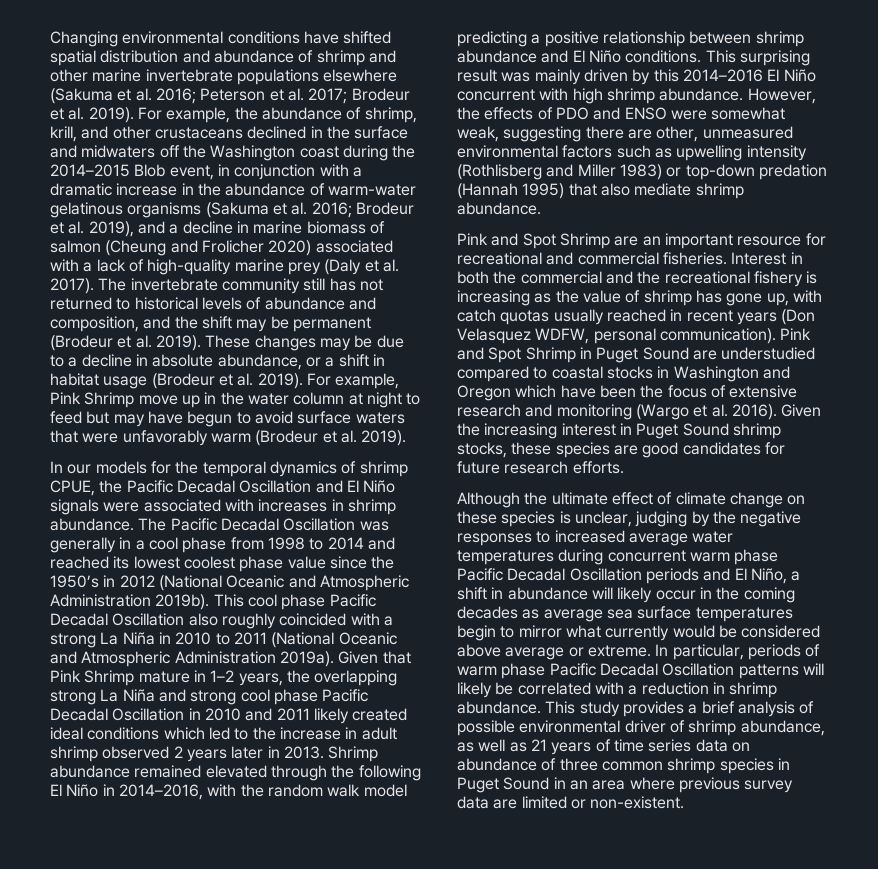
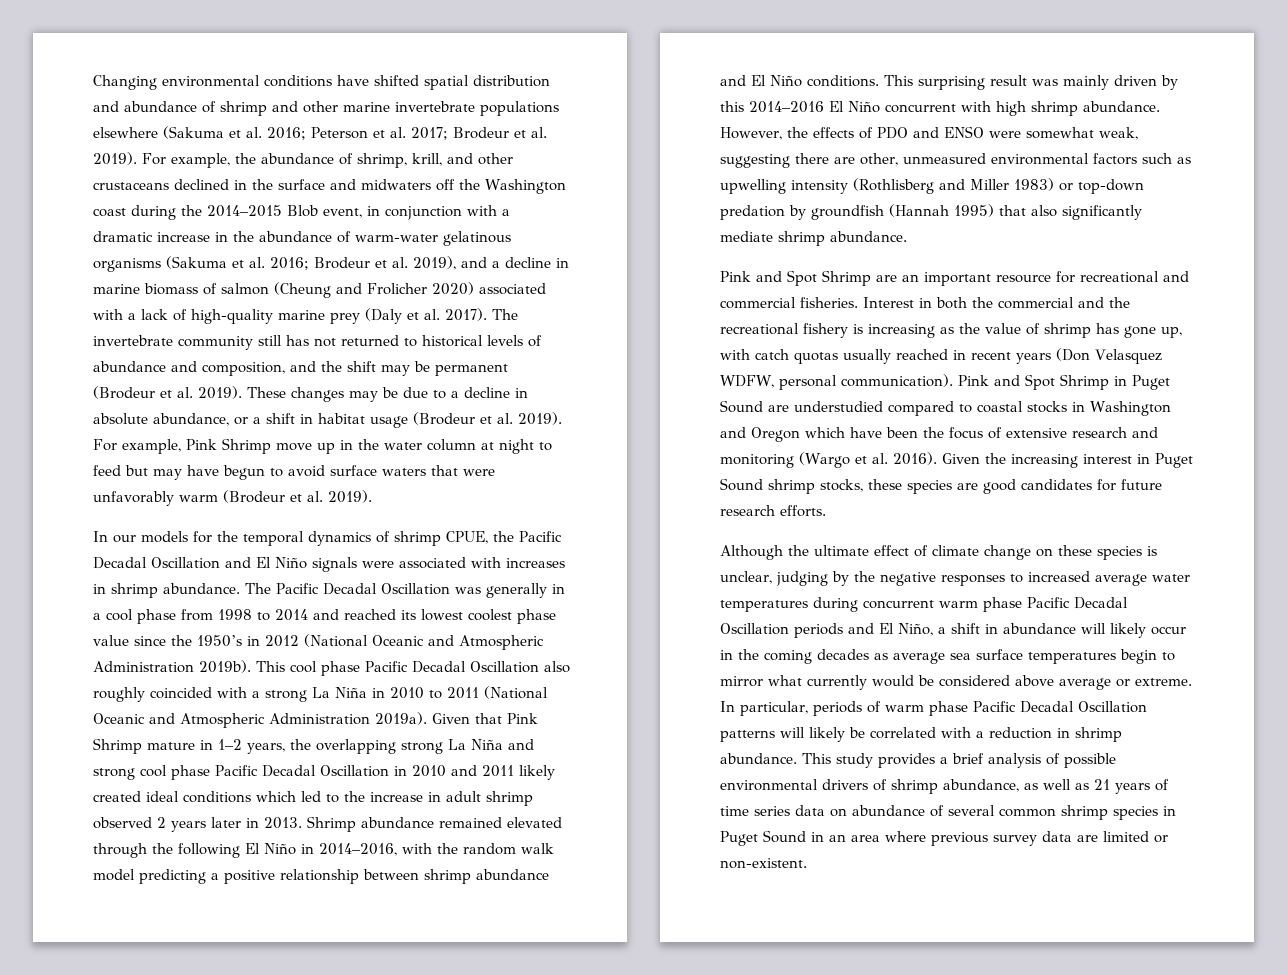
- However, the effects of PDO and ENSO were somewhat weak, suggesting there are other, unmeasured environmental factors such as upwelling intensity (Rothlisberg and Miller 1983) or top-down predation (Hannah 1995) that also mediate shrimp abundance.
+ However, the effects of PDO and ENSO were somewhat weak, suggesting there are other, unmeasured environmental factors such as upwelling intensity (Rothlisberg and Miller 1983) or top-down predation by groundfish (Hannah 1995) that also significantly mediate shrimp abundance.
- This study provides a brief analysis of possible environmental driver of shrimp abundance, as well as 21 years of time series data on abundance of three common shrimp species in Puget Sound in an area where previous survey data are limited or non-existent.
+ This study provides a brief analysis of possible environmental drivers of shrimp abundance, as well as 21 years of time series data on abundance of several common shrimp species in Puget Sound in an area where previous survey data are limited or non-existent.

